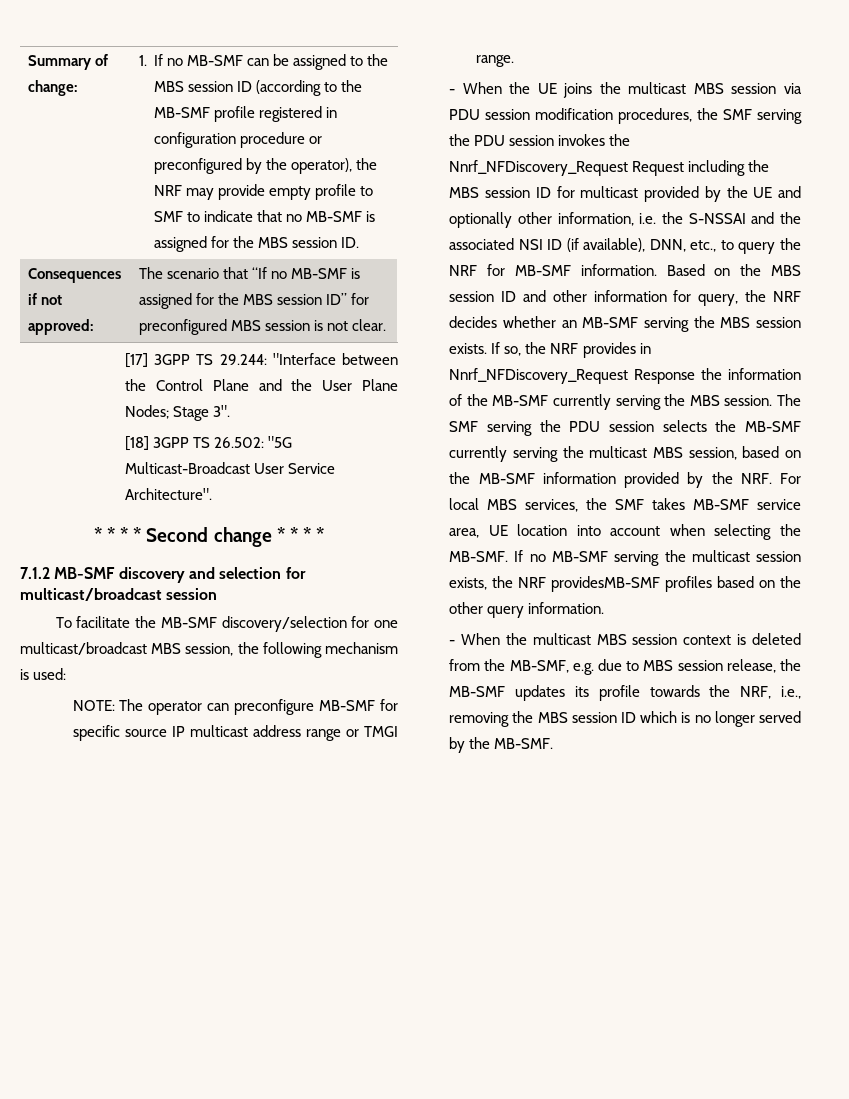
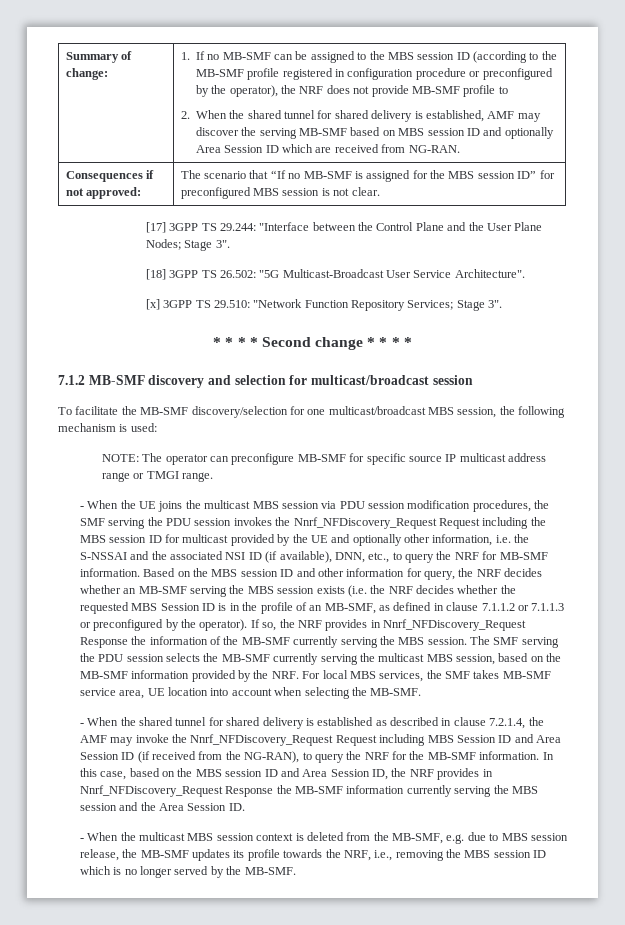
- 1. If no MB-SMF can be assigned to the MBS session ID (according to the MB-SMF profile registered in configuration procedure or preconfigured by the operator), the NRF may provide empty profile to SMF to indicate that no MB-SMF is assigned for the MBS session ID.
+ 1. If no MB-SMF can be assigned to the MBS session ID (according to the MB-SMF profile registered in configuration procedure or preconfigured by the operator), the NRF does not provide MB-SMF profile to
+ 2. When the shared tunnel for shared delivery is established, AMF may discover the serving MB-SMF based on MBS session ID and optionally Area Session ID which are received from NG-RAN.
+ [x] 3GPP TS 29.510: "Network Function Repository Services; Stage 3".
- Based on the MBS session ID and other information for query, the NRF decides whether an MB-SMF serving the MBS session exists.
+ Based on the MBS session ID and other information for query, the NRF decides whether an MB-SMF serving the MBS session exists (i.e. the NRF decides whether the requested MBS Session ID is in the profile of an MB-SMF, as defined in clause 7.1.1.2 or 7.1.1.3 or preconfigured by the operator).
- The SMF serving the PDU session selects the MB-SMF currently serving the multicast MBS session, based on the MB-SMF information provided by the NRF. For local MBS services, the SMF takes MB-SMF service area, UE location into account when selecting the MB-SMF. If no MB-SMF serving the multicast session exists, the NRF providesMB-SMF profiles based on the other query information.
+ The SMF serving the PDU session selects the MB-SMF currently serving the multicast MBS session, based on the MB-SMF information provided by the NRF. For local MBS services, the SMF takes MB-SMF service area, UE location into account when selecting the MB-SMF.
+ - When the shared tunnel for shared delivery is established as described in clause 7.2.1.4, the AMF may invoke the Nnrf_NFDiscovery_Request Request including MBS Session ID and Area Session ID (if received from the NG-RAN), to query the NRF for the MB-SMF information. In this case, based on the MBS session ID and Area Session ID, the NRF provides in Nnrf_NFDiscovery_Request Response the MB-SMF information currently serving the MBS session and the Area Session ID.

